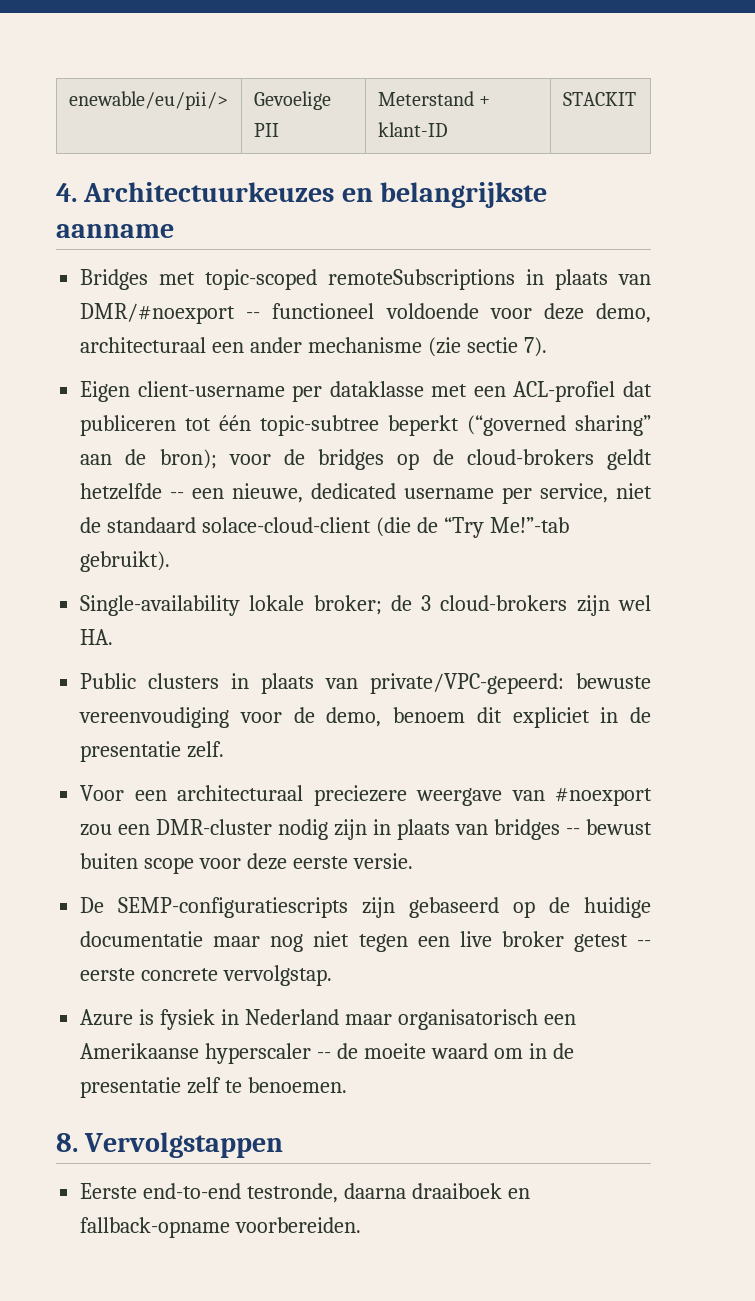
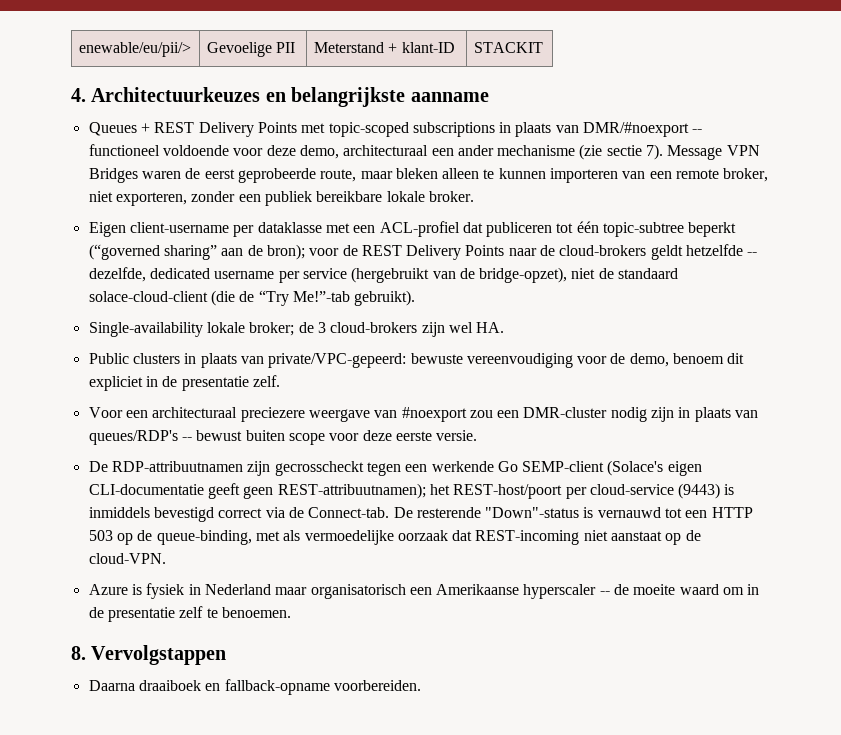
- Bridges met topic-scoped remoteSubscriptions in plaats van DMR/#noexport -- functioneel voldoende voor deze demo, architecturaal een ander mechanisme (zie sectie 7).
+ Queues + REST Delivery Points met topic-scoped subscriptions in plaats van DMR/#noexport -- functioneel voldoende voor deze demo, architecturaal een ander mechanisme (zie sectie 7). Message VPN Bridges waren de eerst geprobeerde route, maar bleken alleen te kunnen importeren van een remote broker, niet exporteren, zonder een publiek bereikbare lokale broker.
- Eigen client-username per dataklasse met een ACL-profiel dat publiceren tot één topic-subtree beperkt (“governed sharing” aan de bron); voor de bridges op de cloud-brokers geldt hetzelfde -- een nieuwe, dedicated username per service, niet de standaard solace-cloud-client (die de “Try Me!”-tab gebruikt).
+ Eigen client-username per dataklasse met een ACL-profiel dat publiceren tot één topic-subtree beperkt (“governed sharing” aan de bron); voor de REST Delivery Points naar de cloud-brokers geldt hetzelfde -- dezelfde, dedicated username per service (hergebruikt van de bridge-opzet), niet de standaard solace-cloud-client (die de “Try Me!”-tab gebruikt).
- Voor een architecturaal preciezere weergave van #noexport zou een DMR-cluster nodig zijn in plaats van bridges -- bewust buiten scope voor deze eerste versie.
+ Voor een architecturaal preciezere weergave van #noexport zou een DMR-cluster nodig zijn in plaats van queues/RDP's -- bewust buiten scope voor deze eerste versie.
- De SEMP-configuratiescripts zijn gebaseerd op de huidige documentatie maar nog niet tegen een live broker getest -- eerste concrete vervolgstap.
+ De RDP-attribuutnamen zijn gecrosscheckt tegen een werkende Go SEMP-client (Solace's eigen CLI-documentatie geeft geen REST-attribuutnamen); het REST-host/poort per cloud-service (9443) is inmiddels bevestigd correct via de Connect-tab. De resterende "Down"-status is vernauwd tot een HTTP 503 op de queue-binding, met als vermoedelijke oorzaak dat REST-incoming niet aanstaat op de cloud-VPN.
- Eerste end-to-end testronde, daarna draaiboek en fallback-opname voorbereiden.
+ Daarna draaiboek en fallback-opname voorbereiden.

